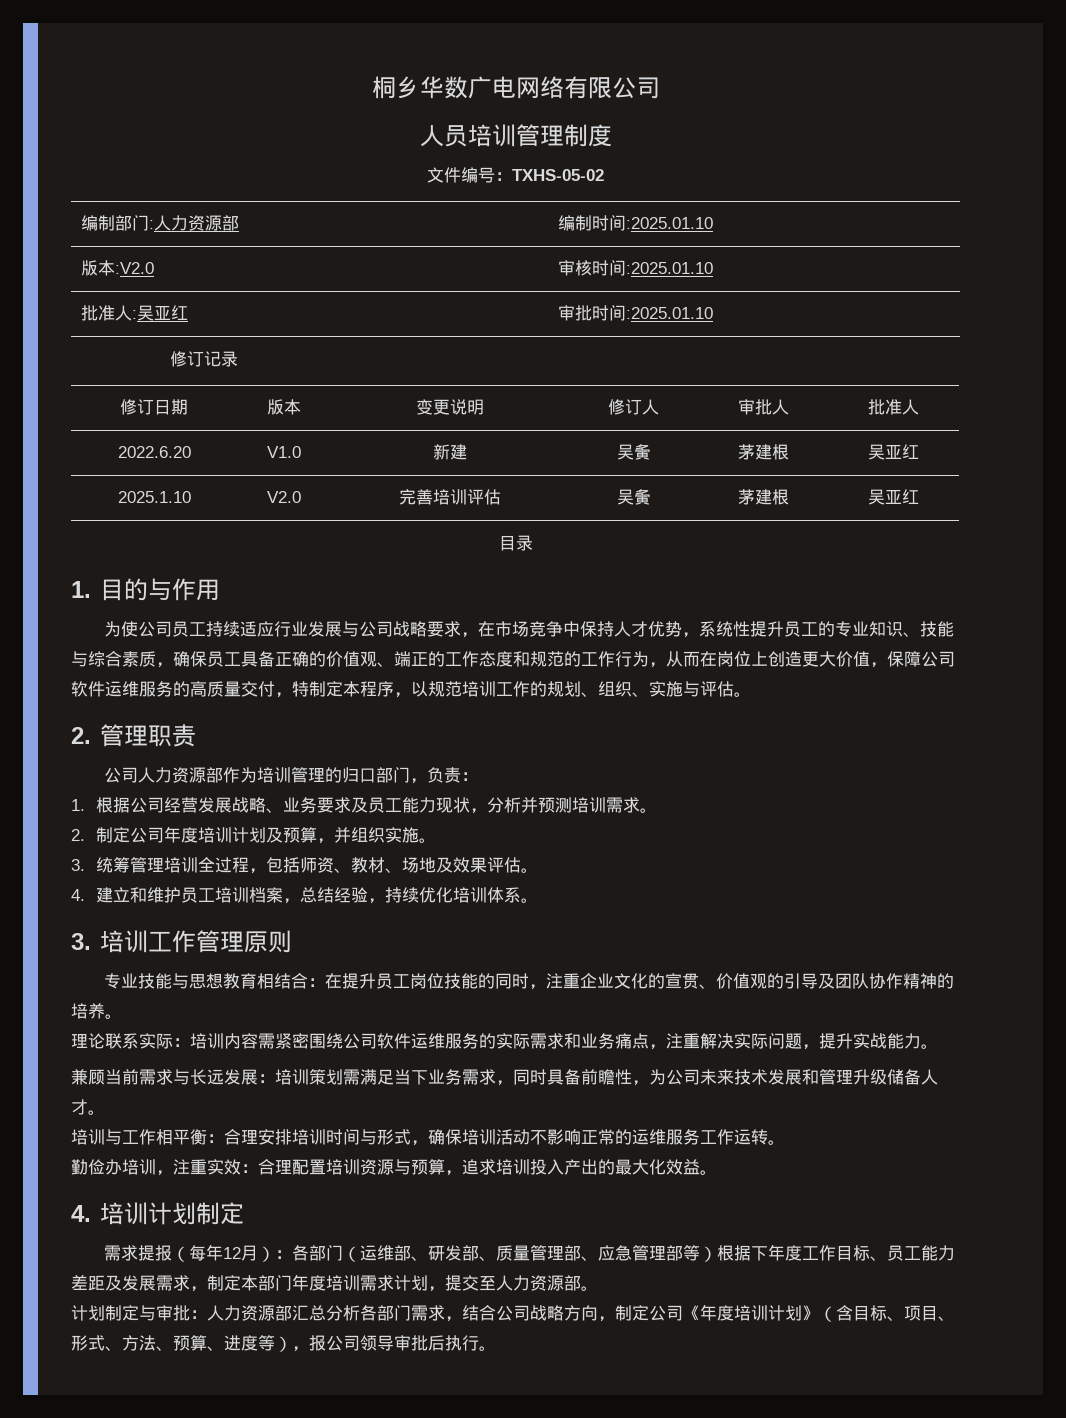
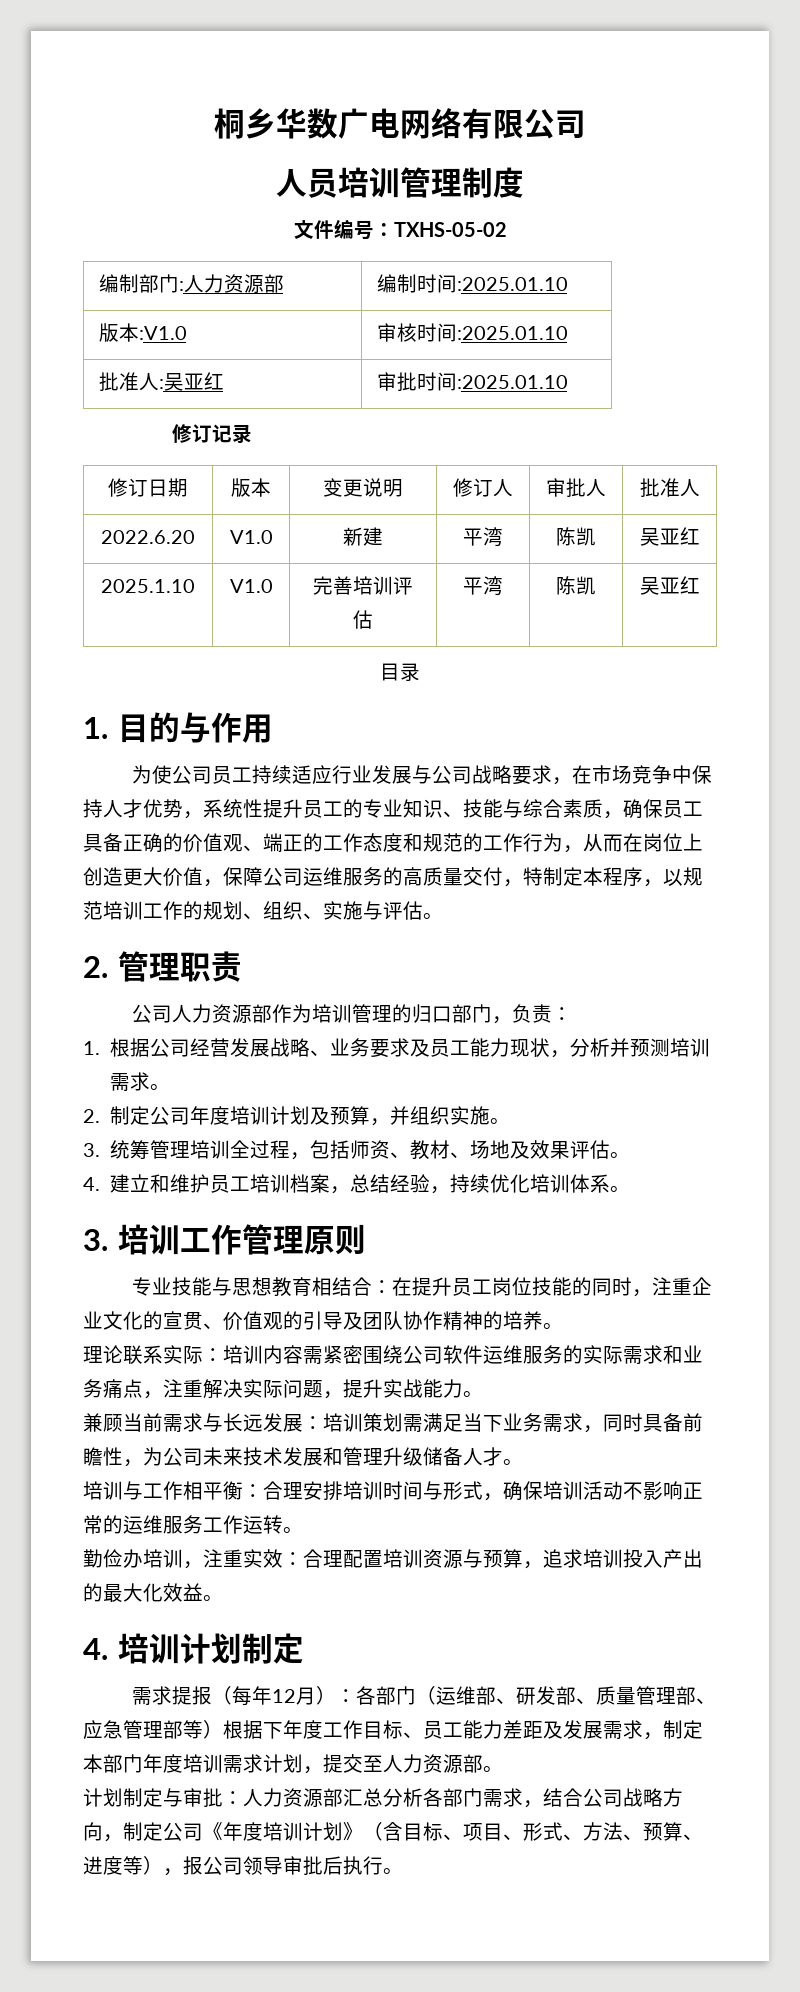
- 版本:V2.0 | 审核时间:2025.01.10
+ 版本:V1.0 | 审核时间:2025.01.10
- 2022.6.20 | V1.0 | 新建 | 吴夤 | 茅建根 | 吴亚红
+ 2022.6.20 | V1.0 | 新建 | 平湾 | 陈凯 | 吴亚红
- 2025.1.10 | V2.0 | 完善培训评估 | 吴夤 | 茅建根 | 吴亚红
+ 2025.1.10 | V1.0 | 完善培训评估 | 平湾 | 陈凯 | 吴亚红
- 为使公司员工持续适应行业发展与公司战略要求，在市场竞争中保持人才优势，系统性提升员工的专业知识、技能与综合素质，确保员工具备正确的价值观、端正的工作态度和规范的工作行为，从而在岗位上创造更大价值，保障公司软件运维服务的高质量交付，特制定本程序，以规范培训工作的规划、组织、实施与评估。
+ 为使公司员工持续适应行业发展与公司战略要求，在市场竞争中保持人才优势，系统性提升员工的专业知识、技能与综合素质，确保员工具备正确的价值观、端正的工作态度和规范的工作行为，从而在岗位上创造更大价值，保障公司运维服务的高质量交付，特制定本程序，以规范培训工作的规划、组织、实施与评估。

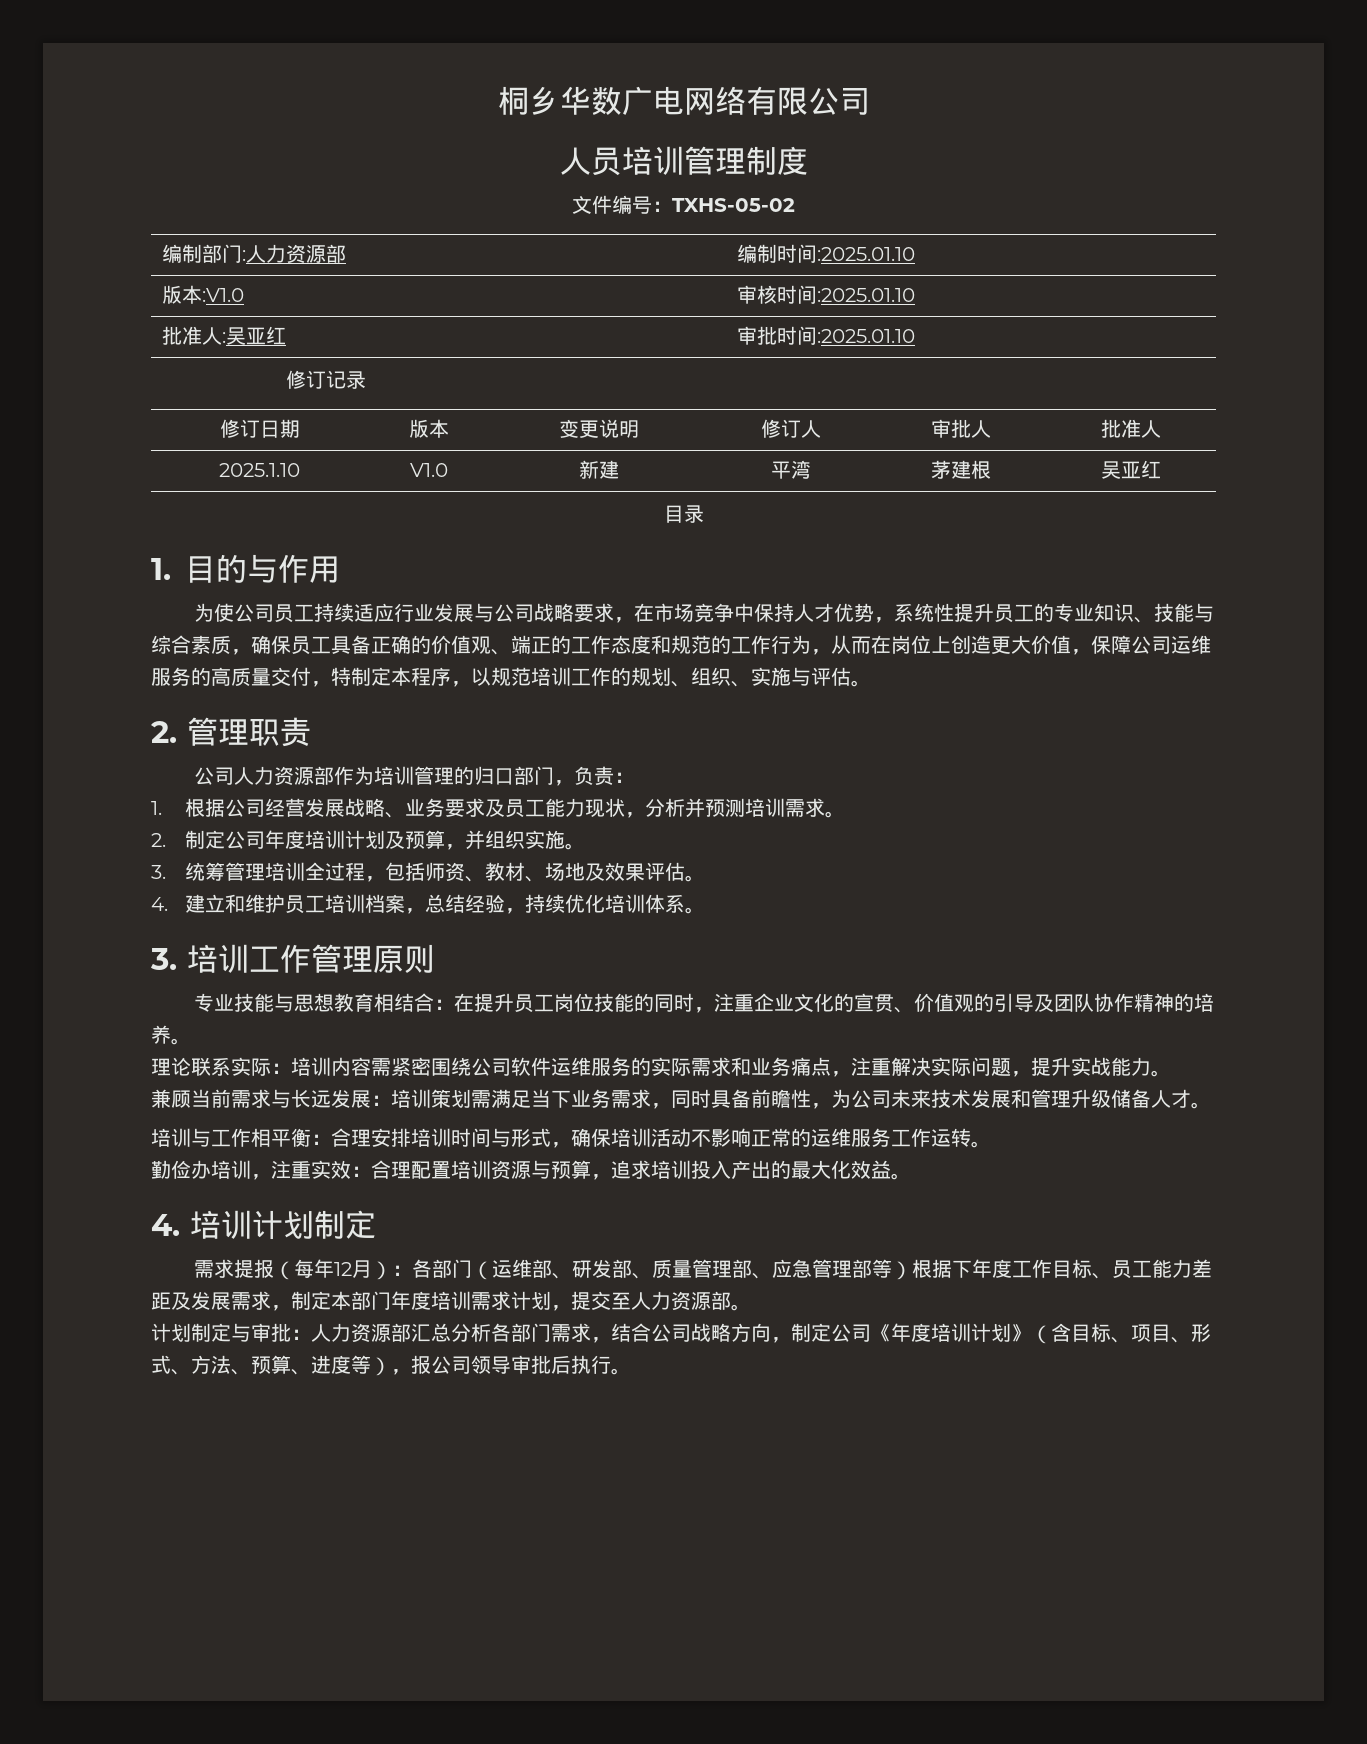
- 2022.6.20 | V1.0 | 新建 | 平湾 | 陈凯 | 吴亚红
- 2025.1.10 | V1.0 | 完善培训评估 | 平湾 | 陈凯 | 吴亚红
+ 2025.1.10 | V1.0 | 新建 | 平湾 | 茅建根 | 吴亚红

